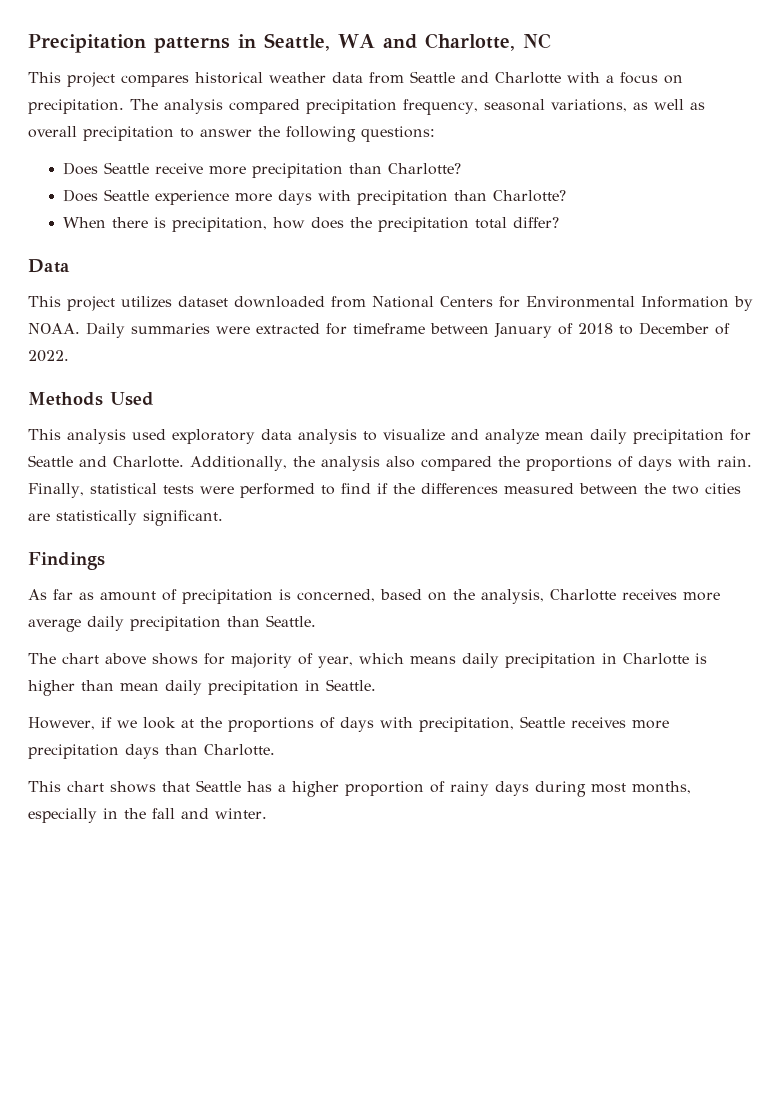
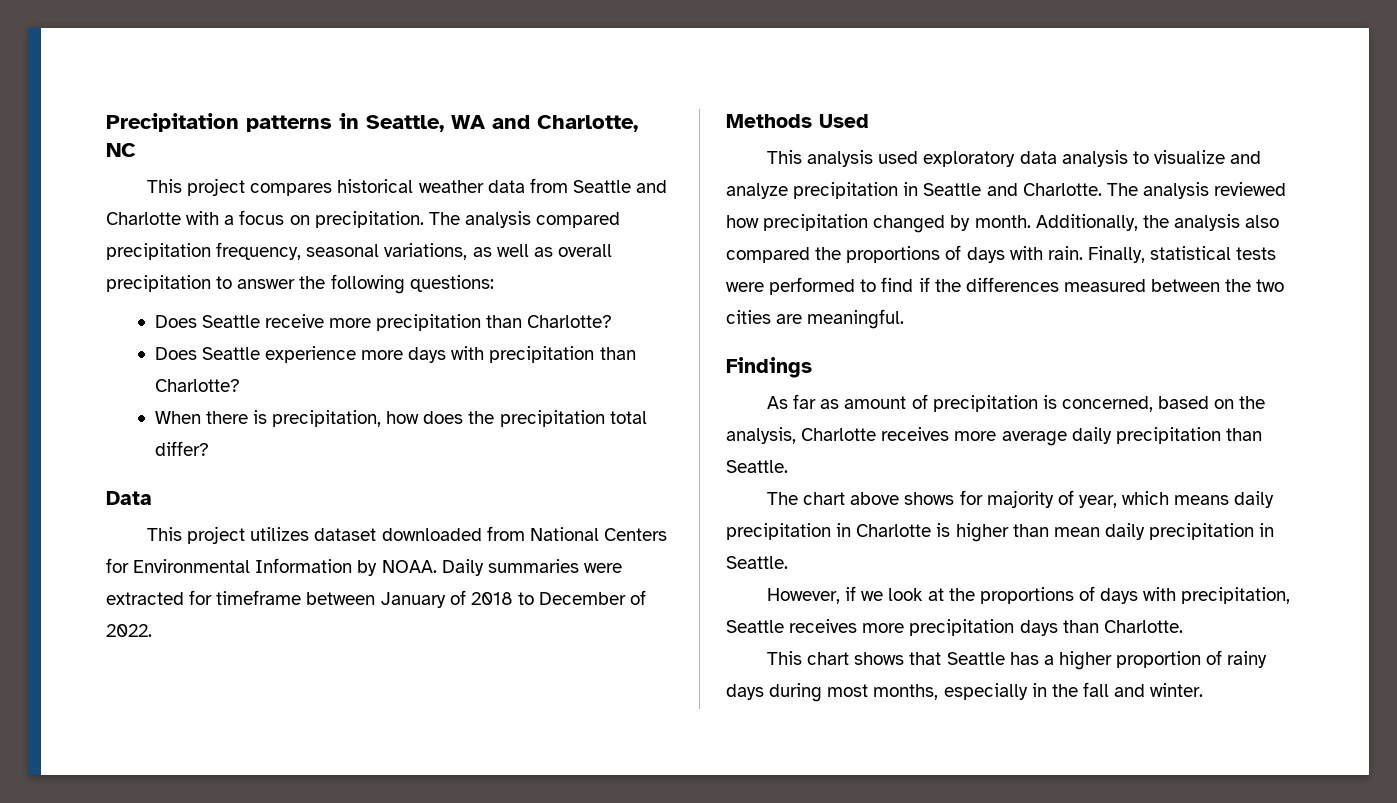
- This analysis used exploratory data analysis to visualize and analyze mean daily precipitation for Seattle and Charlotte.
+ This analysis used exploratory data analysis to visualize and analyze precipitation in Seattle and Charlotte. The analysis reviewed how precipitation changed by month.
- Finally, statistical tests were performed to find if the differences measured between the two cities are statistically significant.
+ Finally, statistical tests were performed to find if the differences measured between the two cities are meaningful.

